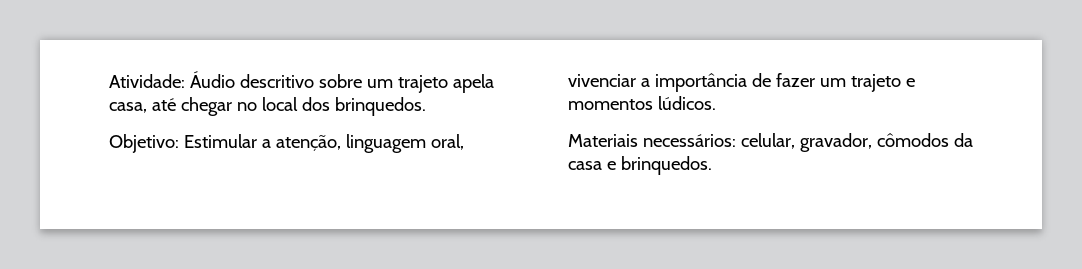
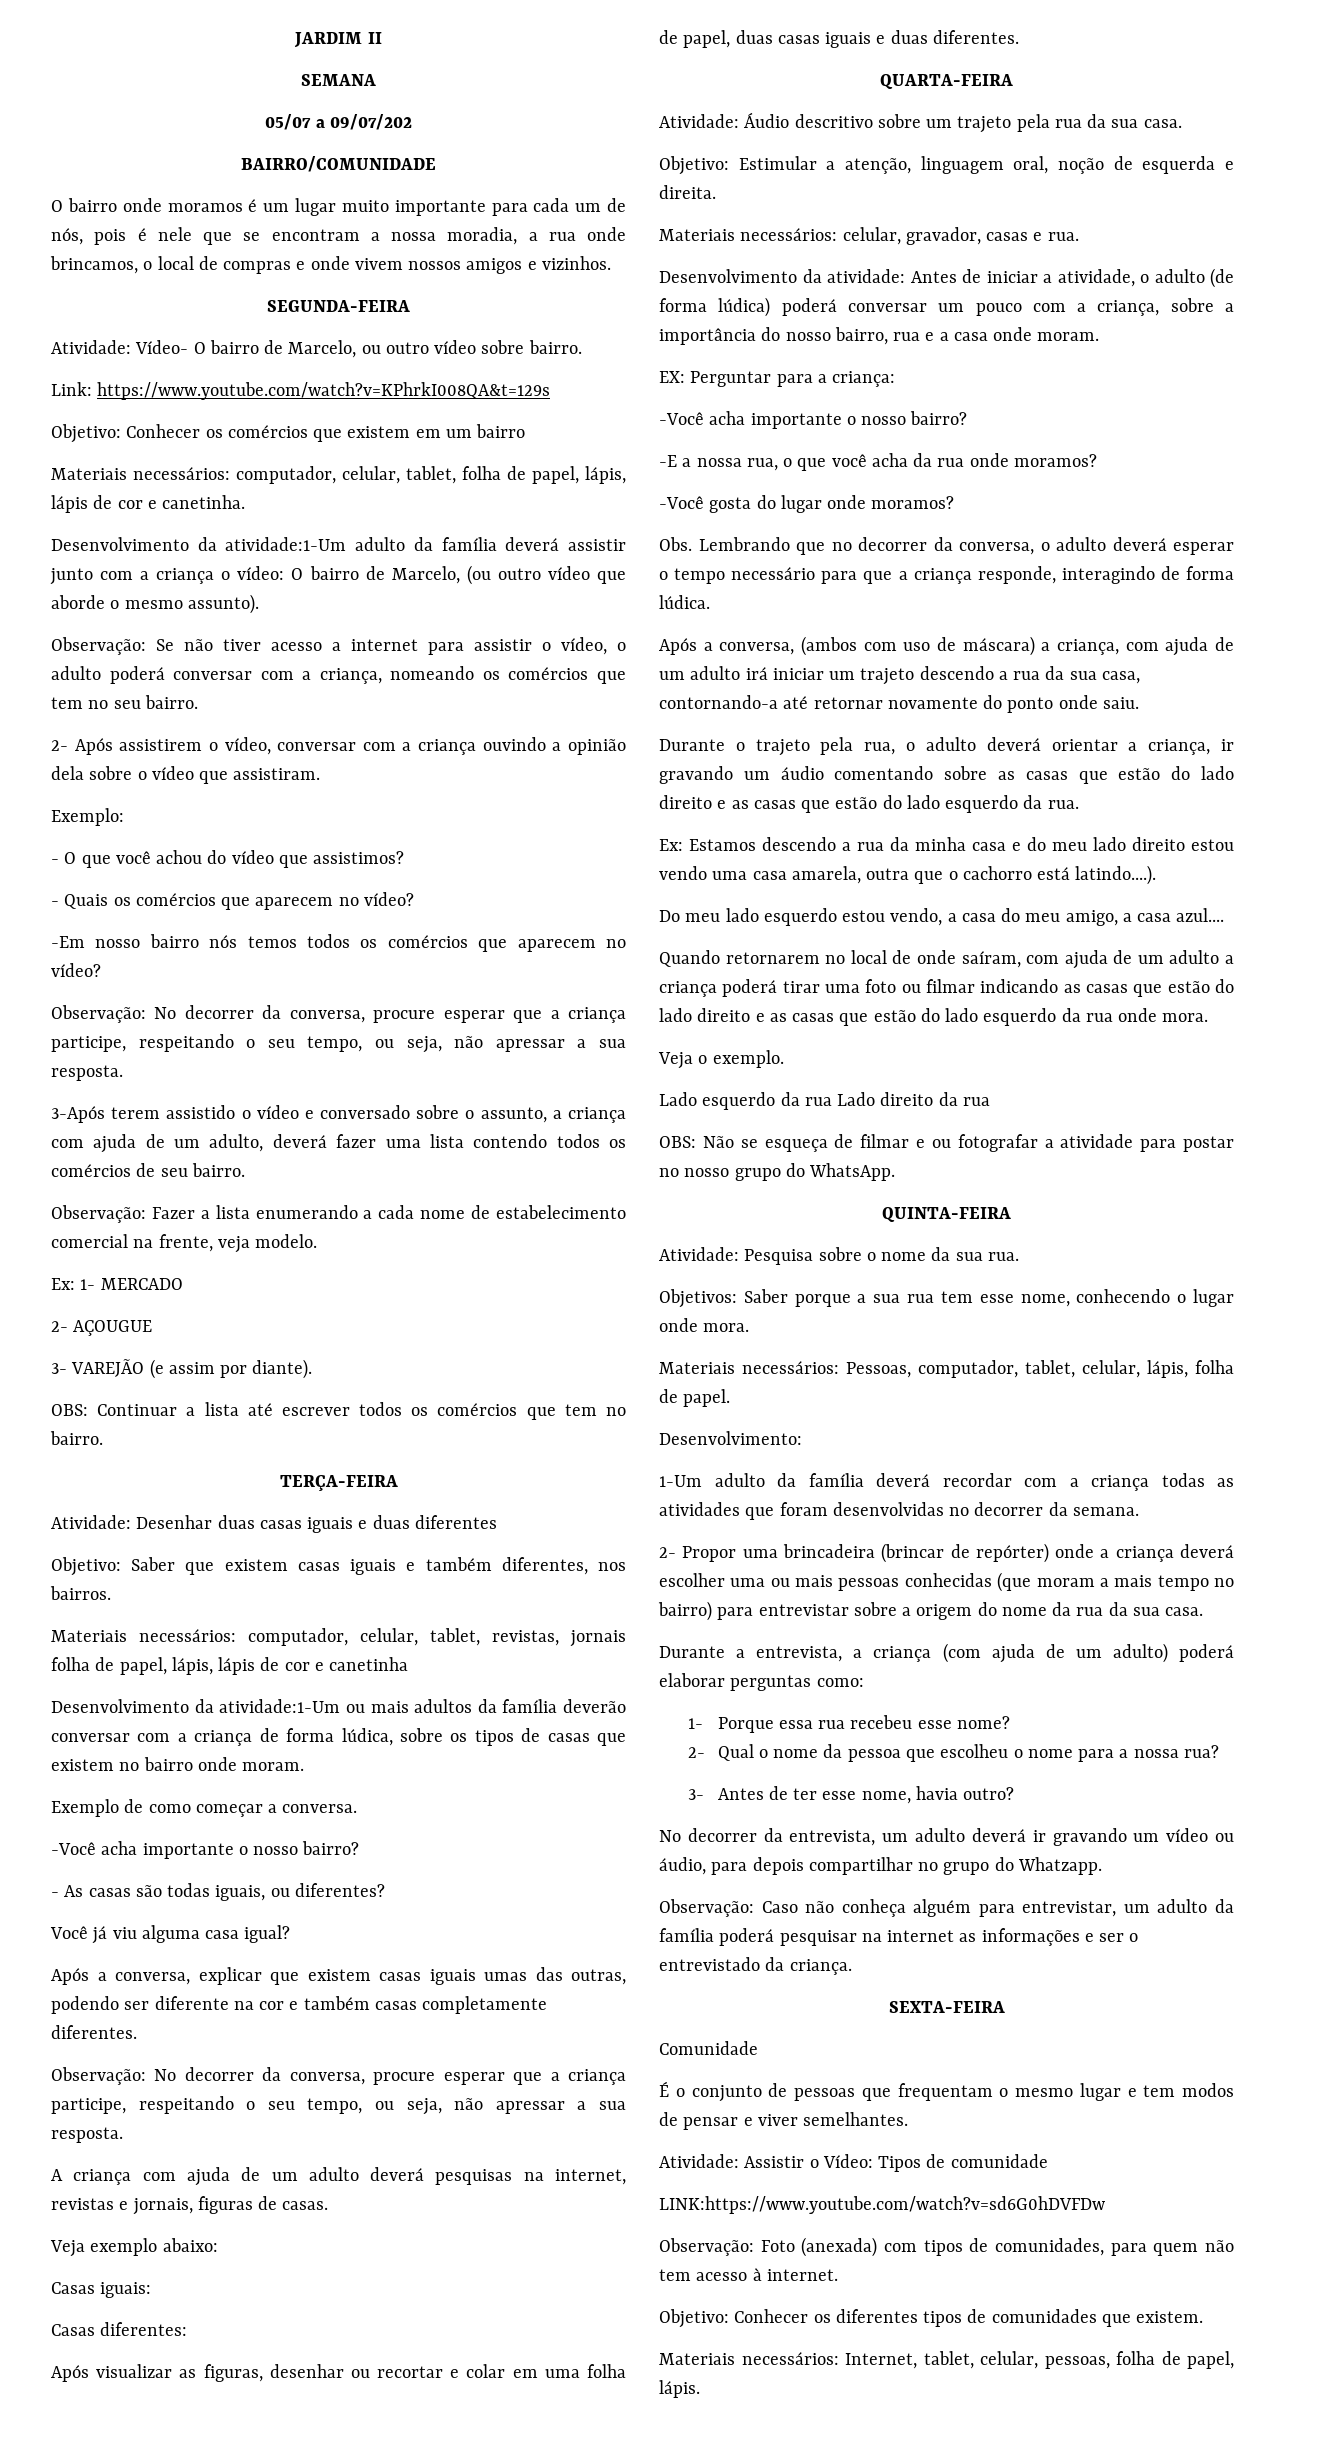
+ JARDIM II
+ SEMANA
+ 05/07 a 09/07/202
+ BAIRRO/COMUNIDADE
+ O bairro onde moramos é um lugar muito importante para cada um de nós, pois é nele que se encontram a nossa moradia, a rua onde brincamos, o local de compras e onde vivem nossos amigos e vizinhos.
+ SEGUNDA-FEIRA
+ Atividade: Vídeo- O bairro de Marcelo, ou outro vídeo sobre bairro.
+ Link: https://www.youtube.com/watch?v=KPhrkI008QA&t=129s
+ Objetivo: Conhecer os comércios que existem em um bairro
+ Materiais necessários: computador, celular, tablet, folha de papel, lápis, lápis de cor e canetinha.
+ Desenvolvimento da atividade:1-Um adulto da família deverá assistir junto com a criança o vídeo: O bairro de Marcelo, (ou outro vídeo que aborde o mesmo assunto).
+ Observação: Se não tiver acesso a internet para assistir o vídeo, o adulto poderá conversar com a criança, nomeando os comércios que tem no seu bairro.
+ 2- Após assistirem o vídeo, conversar com a criança ouvindo a opinião dela sobre o vídeo que assistiram.
+ Exemplo:
+ - O que você achou do vídeo que assistimos?
+ - Quais os comércios que aparecem no vídeo?
+ -Em nosso bairro nós temos todos os comércios que aparecem no vídeo?
+ Observação: No decorrer da conversa, procure esperar que a criança participe, respeitando o seu tempo, ou seja, não apressar a sua resposta.
+ 3-Após terem assistido o vídeo e conversado sobre o assunto, a criança com ajuda de um adulto, deverá fazer uma lista contendo todos os comércios de seu bairro.
+ Observação: Fazer a lista enumerando a cada nome de estabelecimento comercial na frente, veja modelo.
+ Ex: 1- MERCADO
+ 2- AÇOUGUE
+ 3- VAREJÃO (e assim por diante).
+ OBS: Continuar a lista até escrever todos os comércios que tem no bairro.
+ TERÇA-FEIRA
+ Atividade: Desenhar duas casas iguais e duas diferentes
+ Objetivo: Saber que existem casas iguais e também diferentes, nos bairros.
+ Materiais necessários: computador, celular, tablet, revistas, jornais folha de papel, lápis, lápis de cor e canetinha
+ Desenvolvimento da atividade:1-Um ou mais adultos da família deverão conversar com a criança de forma lúdica, sobre os tipos de casas que existem no bairro onde moram.
+ Exemplo de como começar a conversa.
+ -Você acha importante o nosso bairro?
+ - As casas são todas iguais, ou diferentes?
+ Você já viu alguma casa igual?
+ Após a conversa, explicar que existem casas iguais umas das outras, podendo ser diferente na cor e também casas completamente diferentes.
+ Observação: No decorrer da conversa, procure esperar que a criança participe, respeitando o seu tempo, ou seja, não apressar a sua resposta.
+ A criança com ajuda de um adulto deverá pesquisas na internet, revistas e jornais, figuras de casas.
+ Veja exemplo abaixo:
+ Casas iguais:
+ Casas diferentes:
+ Após visualizar as figuras, desenhar ou recortar e colar em uma folha de papel, duas casas iguais e duas diferentes.
+ QUARTA-FEIRA
- Atividade: Áudio descritivo sobre um trajeto apela casa, até chegar no local dos brinquedos.
+ Atividade: Áudio descritivo sobre um trajeto pela rua da sua casa.
- Objetivo: Estimular a atenção, linguagem oral, vivenciar a importância de fazer um trajeto e momentos lúdicos.
- Materiais necessários: celular, gravador, cômodos da casa e brinquedos.
+ Objetivo: Estimular a atenção, linguagem oral, noção de esquerda e direita.
+ Materiais necessários: celular, gravador, casas e rua.
+ Desenvolvimento da atividade: Antes de iniciar a atividade, o adulto (de forma lúdica) poderá conversar um pouco com a criança, sobre a importância do nosso bairro, rua e a casa onde moram.
+ EX: Perguntar para a criança:
+ -Você acha importante o nosso bairro?
+ -E a nossa rua, o que você acha da rua onde moramos?
+ -Você gosta do lugar onde moramos?
+ Obs. Lembrando que no decorrer da conversa, o adulto deverá esperar o tempo necessário para que a criança responde, interagindo de forma lúdica.
+ Após a conversa, (ambos com uso de máscara) a criança, com ajuda de um adulto irá iniciar um trajeto descendo a rua da sua casa, contornando-a até retornar novamente do ponto onde saiu.
+ Durante o trajeto pela rua, o adulto deverá orientar a criança, ir gravando um áudio comentando sobre as casas que estão do lado direito e as casas que estão do lado esquerdo da rua.
+ Ex: Estamos descendo a rua da minha casa e do meu lado direito estou vendo uma casa amarela, outra que o cachorro está latindo....).
+ Do meu lado esquerdo estou vendo, a casa do meu amigo, a casa azul....
+ Quando retornarem no local de onde saíram, com ajuda de um adulto a criança poderá tirar uma foto ou filmar indicando as casas que estão do lado direito e as casas que estão do lado esquerdo da rua onde mora.
+ Veja o exemplo.
+ Lado esquerdo da rua Lado direito da rua
+ OBS: Não se esqueça de filmar e ou fotografar a atividade para postar no nosso grupo do WhatsApp.
+ QUINTA-FEIRA
+ Atividade: Pesquisa sobre o nome da sua rua.
+ Objetivos: Saber porque a sua rua tem esse nome, conhecendo o lugar onde mora.
+ Materiais necessários: Pessoas, computador, tablet, celular, lápis, folha de papel.
+ Desenvolvimento:
+ 1-Um adulto da família deverá recordar com a criança todas as atividades que foram desenvolvidas no decorrer da semana.
+ 2- Propor uma brincadeira (brincar de repórter) onde a criança deverá escolher uma ou mais pessoas conhecidas (que moram a mais tempo no bairro) para entrevistar sobre a origem do nome da rua da sua casa.
+ Durante a entrevista, a criança (com ajuda de um adulto) poderá elaborar perguntas como:
+ 1- Porque essa rua recebeu esse nome?
+ 2- Qual o nome da pessoa que escolheu o nome para a nossa rua?
+ 3- Antes de ter esse nome, havia outro?
+ No decorrer da entrevista, um adulto deverá ir gravando um vídeo ou áudio, para depois compartilhar no grupo do Whatzapp.
+ Observação: Caso não conheça alguém para entrevistar, um adulto da família poderá pesquisar na internet as informações e ser o entrevistado da criança.
+ SEXTA-FEIRA
+ Comunidade
+ É o conjunto de pessoas que frequentam o mesmo lugar e tem modos de pensar e viver semelhantes.
+ Atividade: Assistir o Vídeo: Tipos de comunidade
+ LINK:https://www.youtube.com/watch?v=sd6G0hDVFDw
+ Observação: Foto (anexada) com tipos de comunidades, para quem não tem acesso à internet.
+ Objetivo: Conhecer os diferentes tipos de comunidades que existem.
+ Materiais necessários: Internet, tablet, celular, pessoas, folha de papel, lápis.

